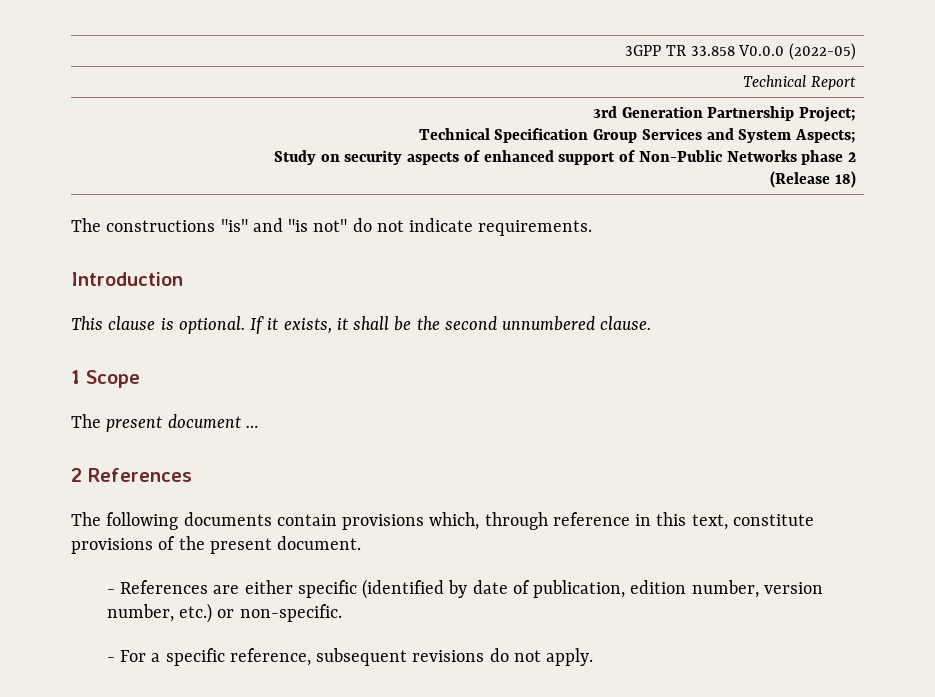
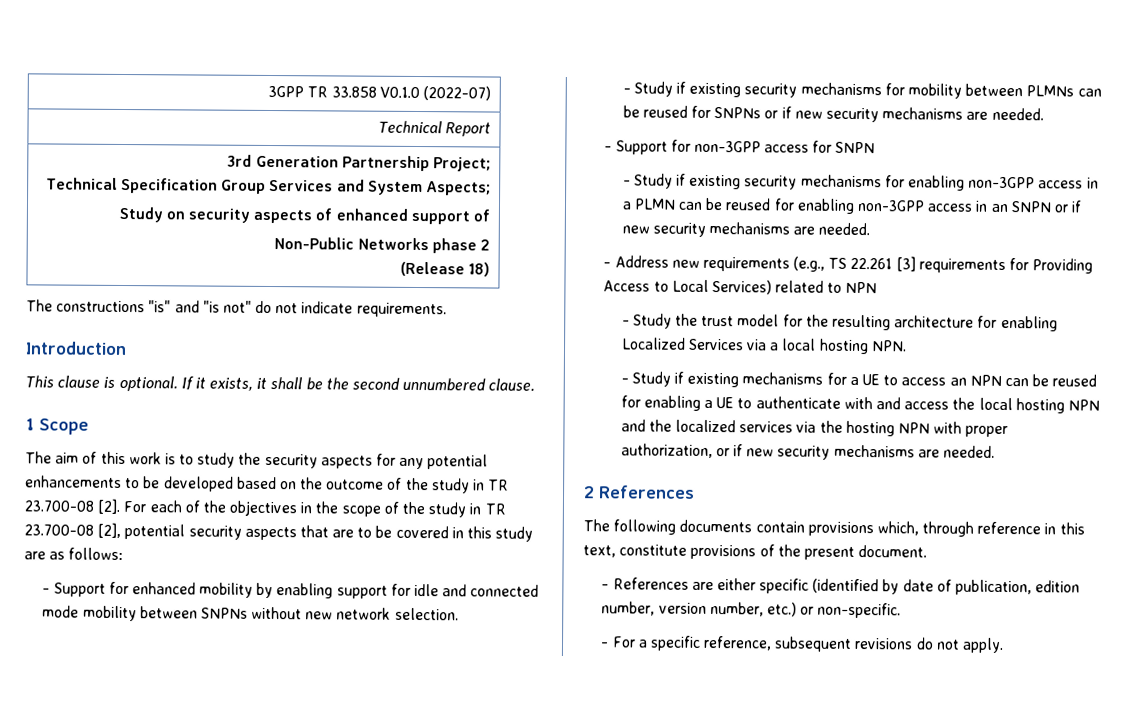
- 3GPP TR 33.858 V0.0.0 (2022-05)
+ 3GPP TR 33.858 V0.1.0 (2022-07)
  3rd Generation Partnership Project;
  Technical Specification Group Services and System Aspects;
- Study on security aspects of enhanced support of Non-Public Networks phase 2
+ Study on security aspects of enhanced support of
+ Non-Public Networks phase 2
- The present document …
+ The aim of this work is to study the security aspects for any potential enhancements to be developed based on the outcome of the study in TR 23.700-08 [2]. For each of the objectives in the scope of the study in TR 23.700-08 [2], potential security aspects that are to be covered in this study are as follows:
+ - Support for enhanced mobility by enabling support for idle and connected mode mobility between SNPNs without new network selection.
+ - Study if existing security mechanisms for mobility between PLMNs can be reused for SNPNs or if new security mechanisms are needed.
+ - Support for non-3GPP access for SNPN
+ - Study if existing security mechanisms for enabling non-3GPP access in a PLMN can be reused for enabling non-3GPP access in an SNPN or if new security mechanisms are needed.
+ - Address new requirements (e.g., TS 22.261 [3] requirements for Providing Access to Local Services) related to NPN
+ - Study the trust model for the resulting architecture for enabling Localized Services via a local hosting NPN.
+ - Study if existing mechanisms for a UE to access an NPN can be reused for enabling a UE to authenticate with and access the local hosting NPN and the localized services via the hosting NPN with proper authorization, or if new security mechanisms are needed.

